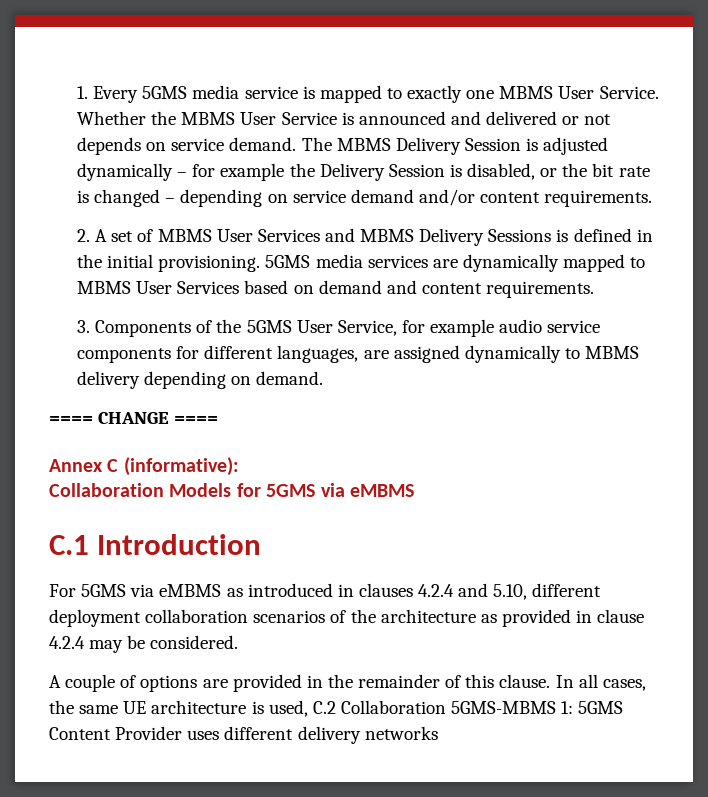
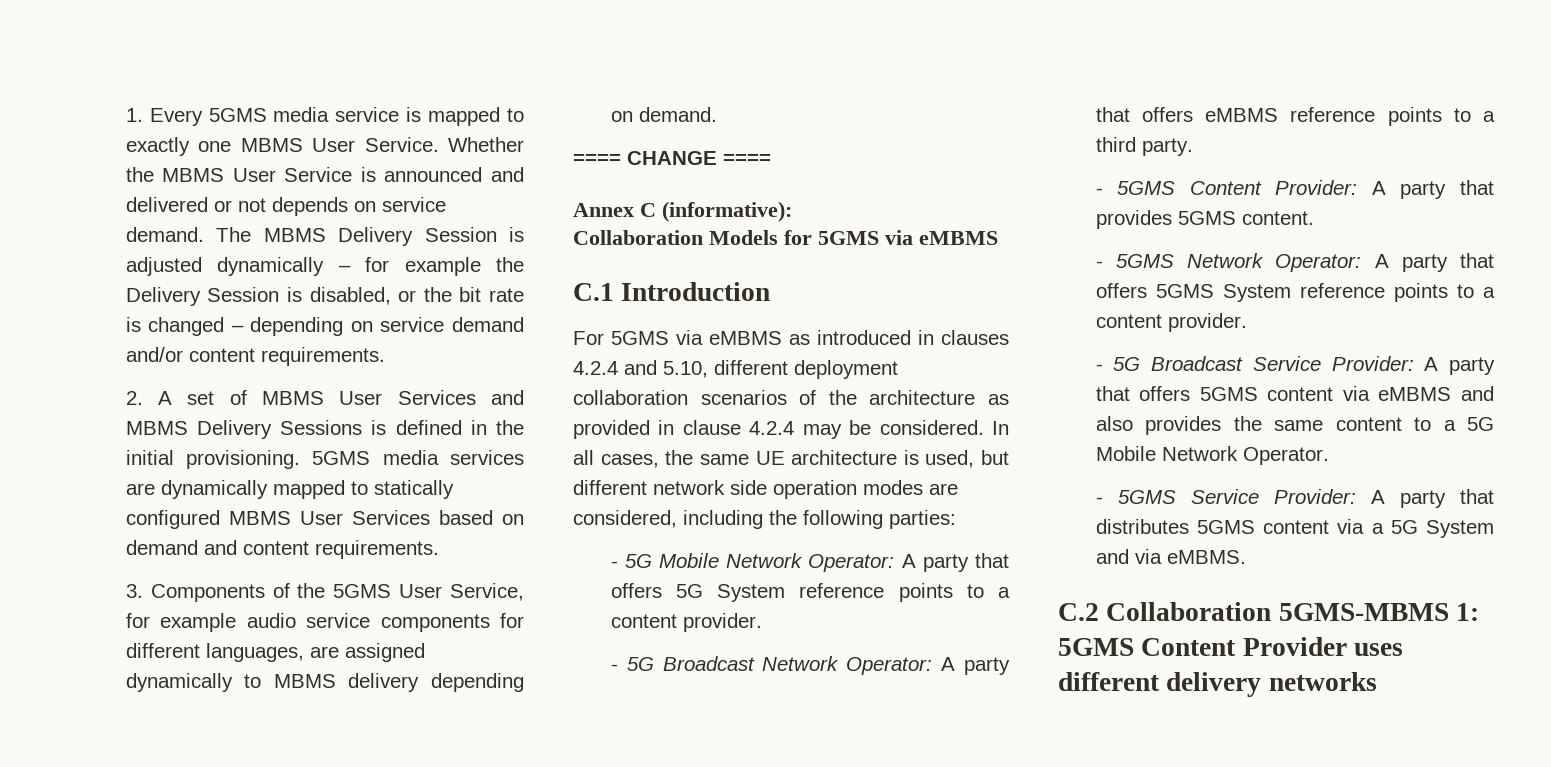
- 5GMS media services are dynamically mapped to MBMS User Services based on demand and content requirements.
+ 5GMS media services are dynamically mapped to statically configured MBMS User Services based on demand and content requirements.
- For 5GMS via eMBMS as introduced in clauses 4.2.4 and 5.10, different deployment collaboration scenarios of the architecture as provided in clause 4.2.4 may be considered.
- A couple of options are provided in the remainder of this clause. In all cases, the same UE architecture is used, C.2 Collaboration 5GMS-MBMS 1: 5GMS Content Provider uses different delivery networks
+ For 5GMS via eMBMS as introduced in clauses 4.2.4 and 5.10, different deployment collaboration scenarios of the architecture as provided in clause 4.2.4 may be considered. In all cases, the same UE architecture is used, but different network side operation modes are considered, including the following parties:
+ - 5G Mobile Network Operator: A party that offers 5G System reference points to a content provider.
+ - 5G Broadcast Network Operator: A party that offers eMBMS reference points to a third party.
+ - 5GMS Content Provider: A party that provides 5GMS content.
+ - 5GMS Network Operator: A party that offers 5GMS System reference points to a content provider.
+ - 5G Broadcast Service Provider: A party that offers 5GMS content via eMBMS and also provides the same content to a 5G Mobile Network Operator.
+ - 5GMS Service Provider: A party that distributes 5GMS content via a 5G System and via eMBMS.
+ C.2 Collaboration 5GMS-MBMS 1: 5GMS Content Provider uses different delivery networks

